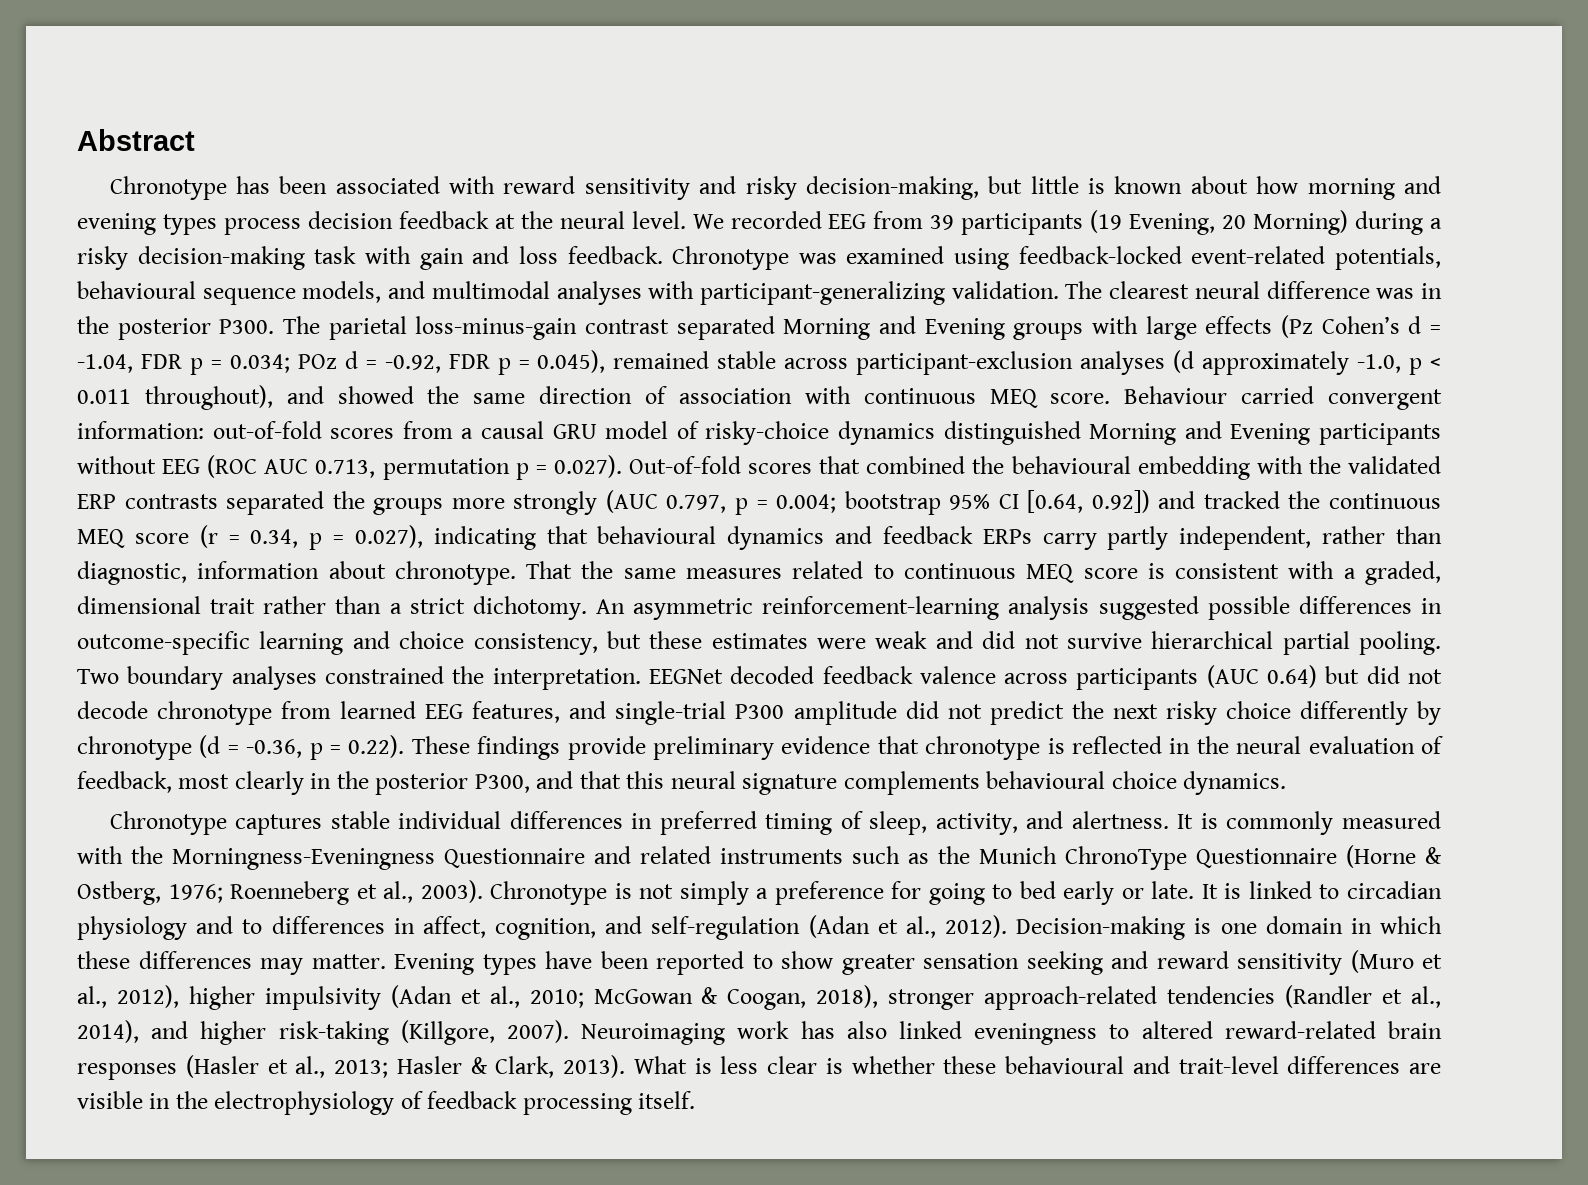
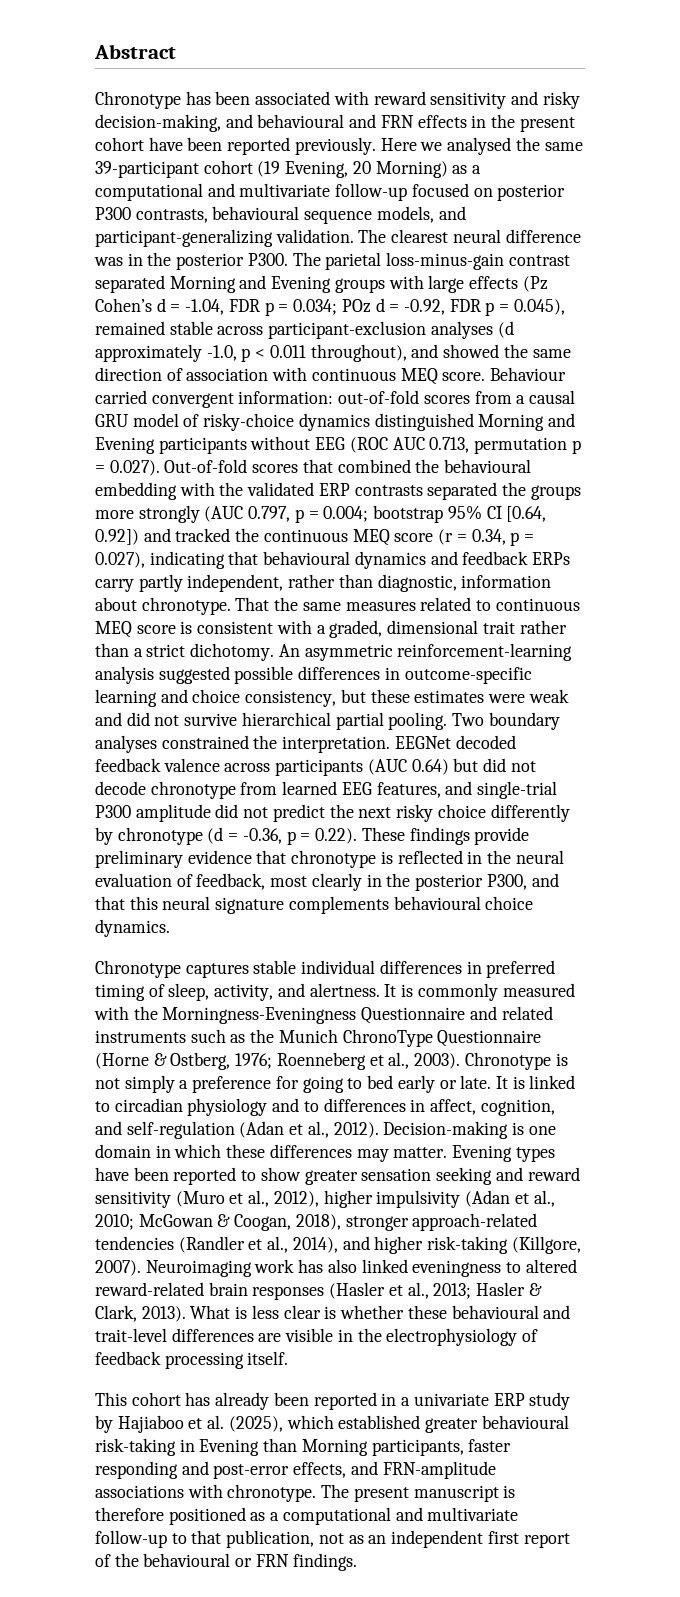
- Chronotype has been associated with reward sensitivity and risky decision-making, but little is known about how morning and evening types process decision feedback at the neural level. We recorded EEG from 39 participants (19 Evening, 20 Morning) during a risky decision-making task with gain and loss feedback. Chronotype was examined using feedback-locked event-related potentials, behavioural sequence models, and multimodal analyses with participant-generalizing validation.
+ Chronotype has been associated with reward sensitivity and risky decision-making, and behavioural and FRN effects in the present cohort have been reported previously. Here we analysed the same 39-participant cohort (19 Evening, 20 Morning) as a computational and multivariate follow-up focused on posterior P300 contrasts, behavioural sequence models, and participant-generalizing validation.
+ This cohort has already been reported in a univariate ERP study by Hajiaboo et al. (2025), which established greater behavioural risk-taking in Evening than Morning participants, faster responding and post-error effects, and FRN-amplitude associations with chronotype. The present manuscript is therefore positioned as a computational and multivariate follow-up to that publication, not as an independent first report of the behavioural or FRN findings.

